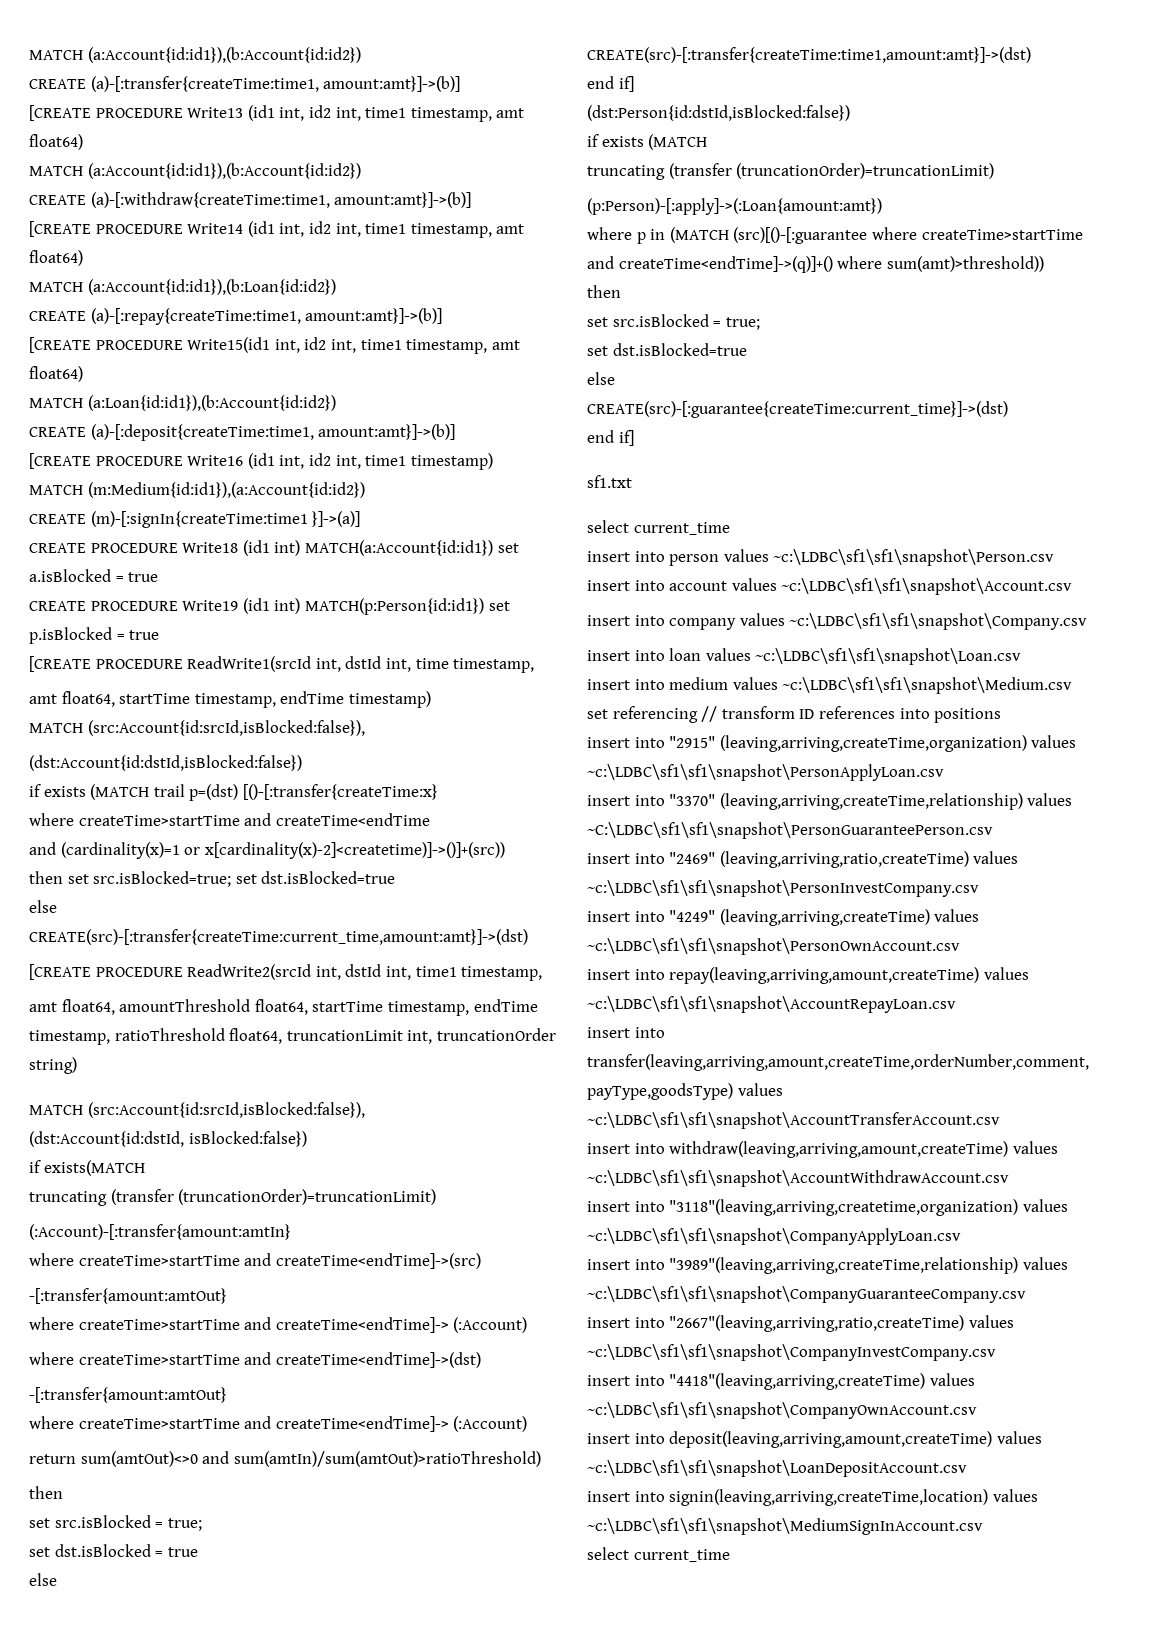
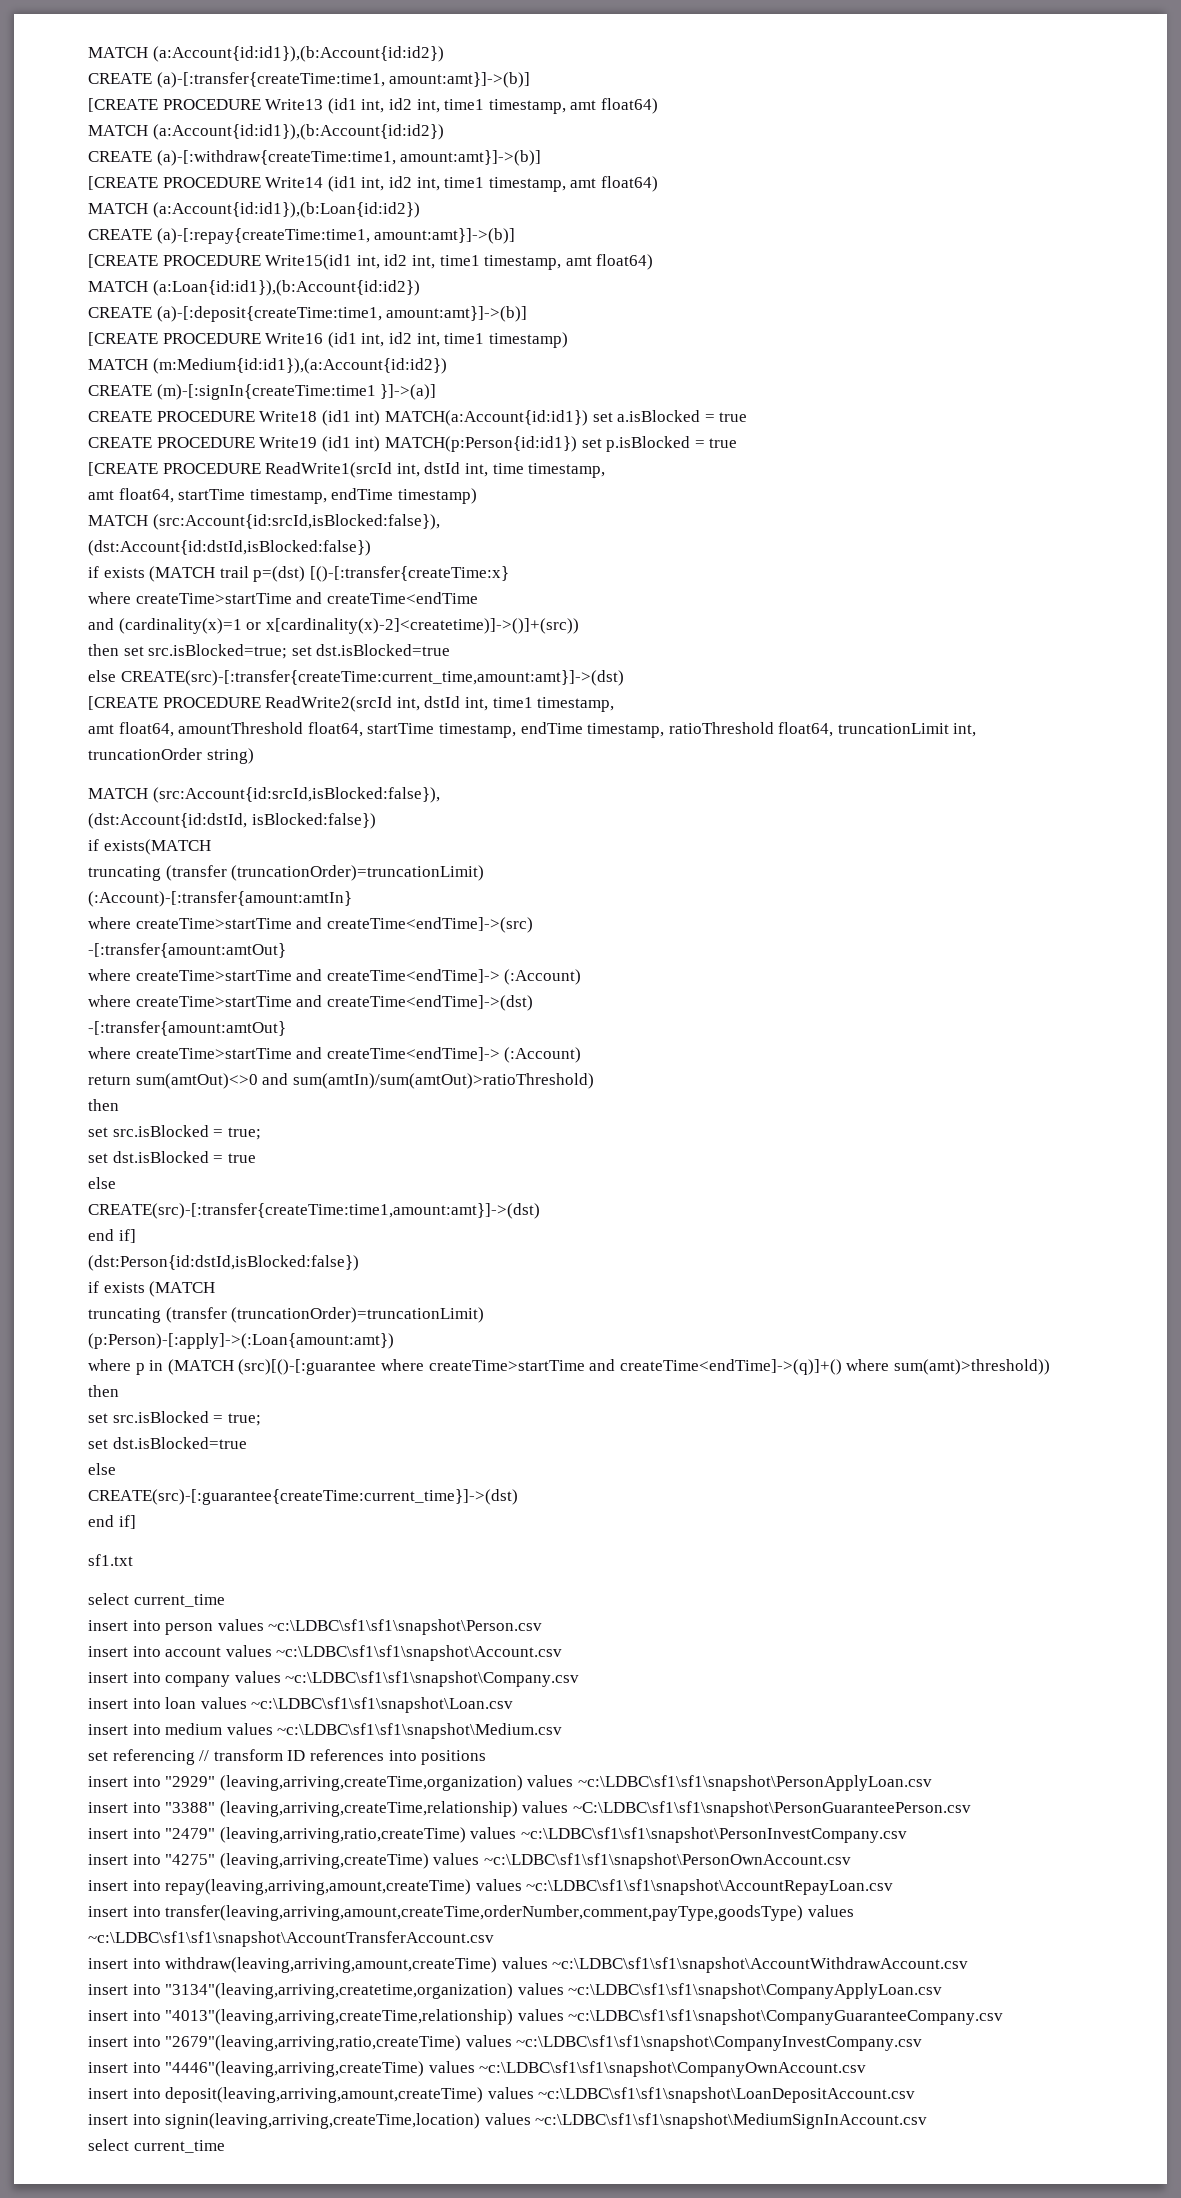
- insert into "2915" (leaving,arriving,createTime,organization) values ~c:\LDBC\sf1\sf1\snapshot\PersonApplyLoan.csv
+ insert into "2929" (leaving,arriving,createTime,organization) values ~c:\LDBC\sf1\sf1\snapshot\PersonApplyLoan.csv
- insert into "3370" (leaving,arriving,createTime,relationship) values ~C:\LDBC\sf1\sf1\snapshot\PersonGuaranteePerson.csv
+ insert into "3388" (leaving,arriving,createTime,relationship) values ~C:\LDBC\sf1\sf1\snapshot\PersonGuaranteePerson.csv
- insert into "2469" (leaving,arriving,ratio,createTime) values ~c:\LDBC\sf1\sf1\snapshot\PersonInvestCompany.csv
+ insert into "2479" (leaving,arriving,ratio,createTime) values ~c:\LDBC\sf1\sf1\snapshot\PersonInvestCompany.csv
- insert into "4249" (leaving,arriving,createTime) values ~c:\LDBC\sf1\sf1\snapshot\PersonOwnAccount.csv
+ insert into "4275" (leaving,arriving,createTime) values ~c:\LDBC\sf1\sf1\snapshot\PersonOwnAccount.csv
- insert into "3118"(leaving,arriving,createtime,organization) values ~c:\LDBC\sf1\sf1\snapshot\CompanyApplyLoan.csv
+ insert into "3134"(leaving,arriving,createtime,organization) values ~c:\LDBC\sf1\sf1\snapshot\CompanyApplyLoan.csv
- insert into "3989"(leaving,arriving,createTime,relationship) values ~c:\LDBC\sf1\sf1\snapshot\CompanyGuaranteeCompany.csv
+ insert into "4013"(leaving,arriving,createTime,relationship) values ~c:\LDBC\sf1\sf1\snapshot\CompanyGuaranteeCompany.csv
- insert into "2667"(leaving,arriving,ratio,createTime) values ~c:\LDBC\sf1\sf1\snapshot\CompanyInvestCompany.csv
+ insert into "2679"(leaving,arriving,ratio,createTime) values ~c:\LDBC\sf1\sf1\snapshot\CompanyInvestCompany.csv
- insert into "4418"(leaving,arriving,createTime) values ~c:\LDBC\sf1\sf1\snapshot\CompanyOwnAccount.csv
+ insert into "4446"(leaving,arriving,createTime) values ~c:\LDBC\sf1\sf1\snapshot\CompanyOwnAccount.csv

